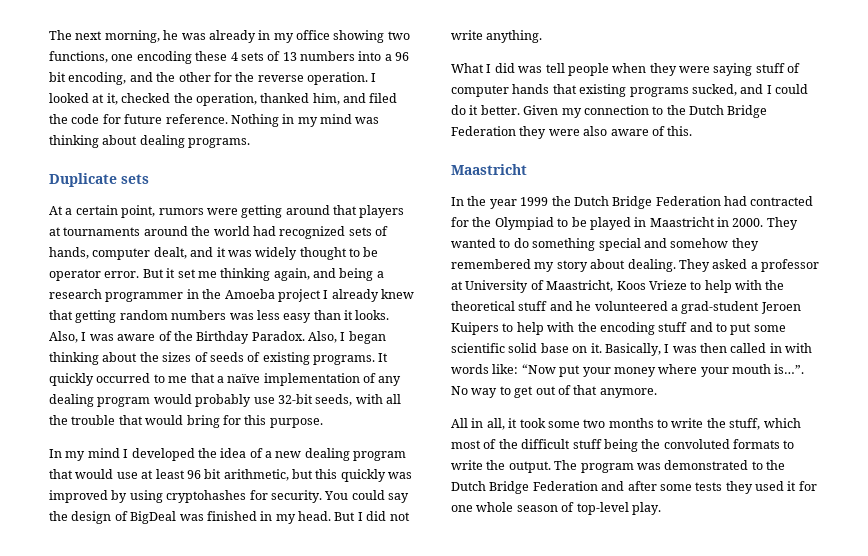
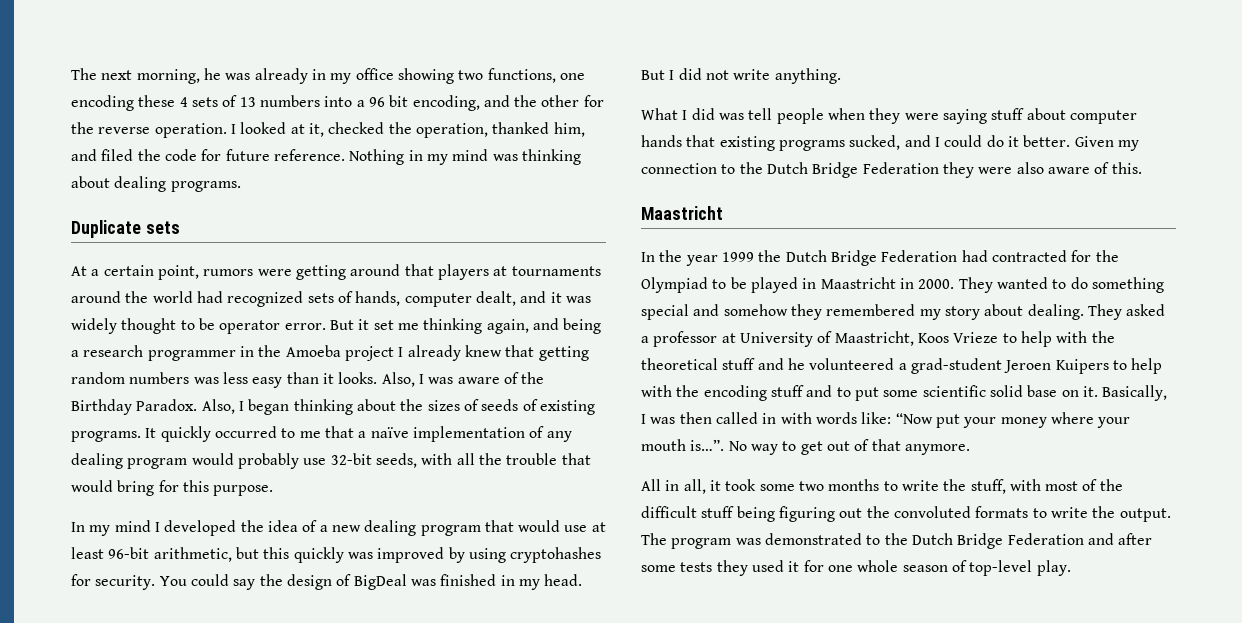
- In my mind I developed the idea of a new dealing program that would use at least 96 bit arithmetic, but this quickly was improved by using cryptohashes for security.
+ In my mind I developed the idea of a new dealing program that would use at least 96-bit arithmetic, but this quickly was improved by using cryptohashes for security.
- What I did was tell people when they were saying stuff of computer hands that existing programs sucked, and I could do it better.
+ What I did was tell people when they were saying stuff about computer hands that existing programs sucked, and I could do it better.
- All in all, it took some two months to write the stuff, which most of the difficult stuff being the convoluted formats to write the output.
+ All in all, it took some two months to write the stuff, with most of the difficult stuff being figuring out the convoluted formats to write the output.

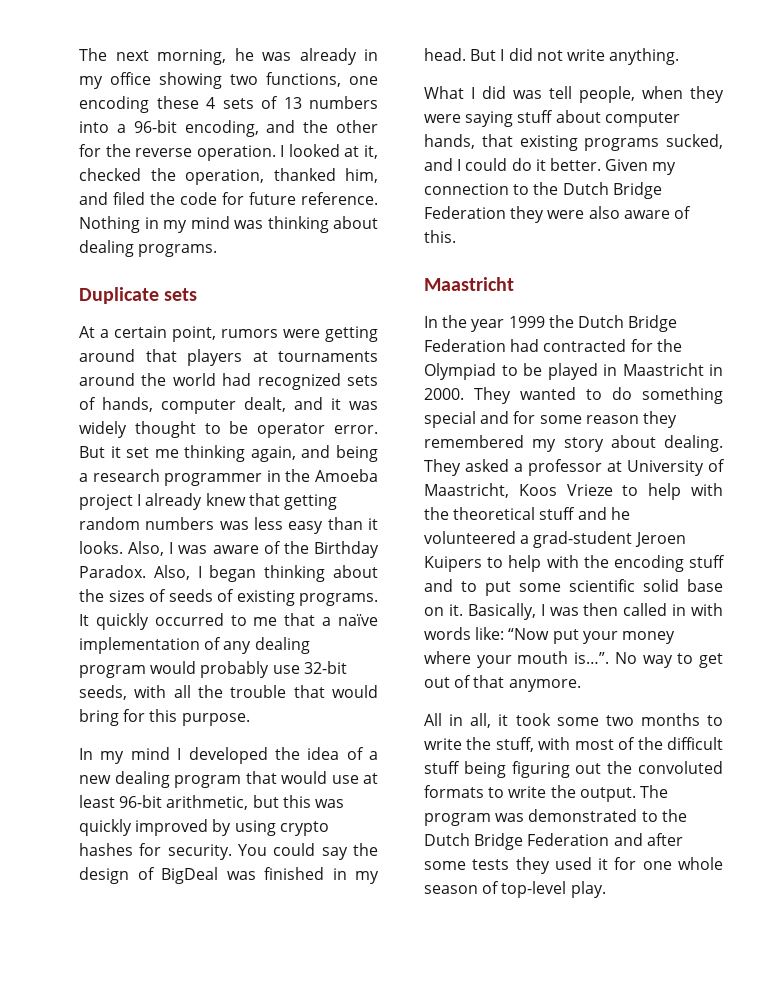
- The next morning, he was already in my office showing two functions, one encoding these 4 sets of 13 numbers into a 96 bit encoding, and the other for the reverse operation.
+ The next morning, he was already in my office showing two functions, one encoding these 4 sets of 13 numbers into a 96-bit encoding, and the other for the reverse operation.
- In my mind I developed the idea of a new dealing program that would use at least 96-bit arithmetic, but this quickly was improved by using cryptohashes for security.
+ In my mind I developed the idea of a new dealing program that would use at least 96-bit arithmetic, but this was quickly improved by using crypto hashes for security.
- What I did was tell people when they were saying stuff about computer hands that existing programs sucked, and I could do it better.
+ What I did was tell people, when they were saying stuff about computer hands, that existing programs sucked, and I could do it better.
- They wanted to do something special and somehow they remembered my story about dealing.
+ They wanted to do something special and for some reason they remembered my story about dealing.

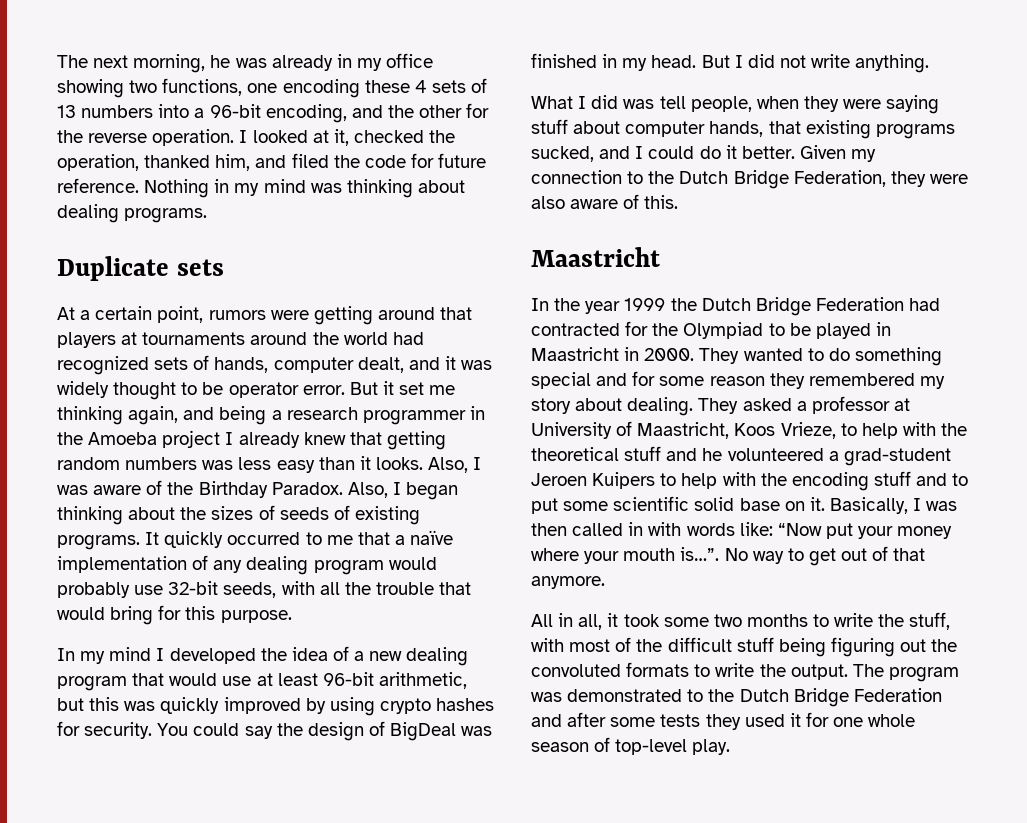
- Given my connection to the Dutch Bridge Federation they were also aware of this.
+ Given my connection to the Dutch Bridge Federation, they were also aware of this.
- They asked a professor at University of Maastricht, Koos Vrieze to help with the theoretical stuff and he volunteered a grad-student Jeroen Kuipers to help with the encoding stuff and to put some scientific solid base on it.
+ They asked a professor at University of Maastricht, Koos Vrieze, to help with the theoretical stuff and he volunteered a grad-student Jeroen Kuipers to help with the encoding stuff and to put some scientific solid base on it.

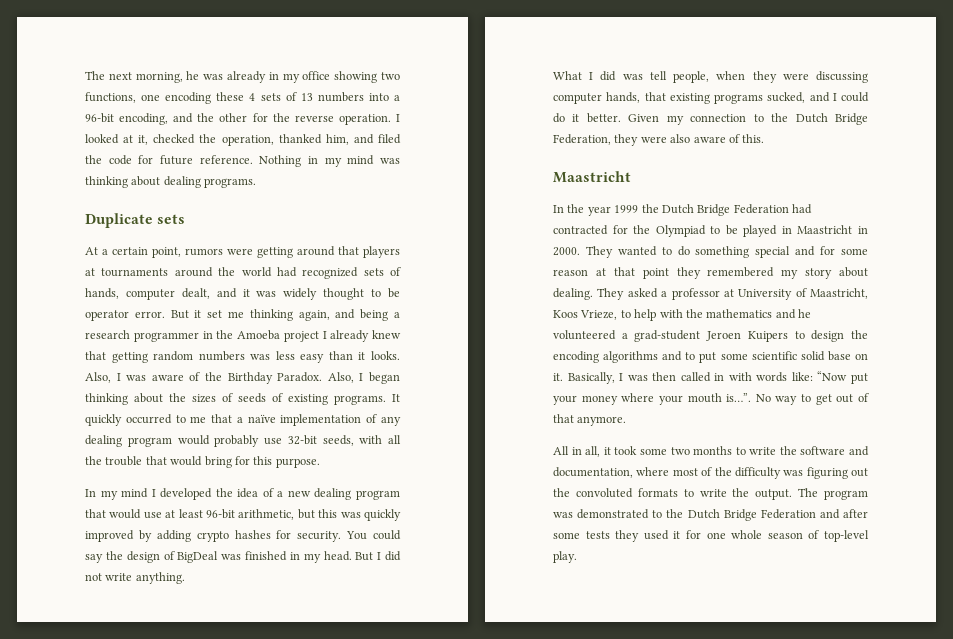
- In my mind I developed the idea of a new dealing program that would use at least 96-bit arithmetic, but this was quickly improved by using crypto hashes for security.
+ In my mind I developed the idea of a new dealing program that would use at least 96-bit arithmetic, but this was quickly improved by adding crypto hashes for security.
- What I did was tell people, when they were saying stuff about computer hands, that existing programs sucked, and I could do it better.
+ What I did was tell people, when they were discussing computer hands, that existing programs sucked, and I could do it better.
- They wanted to do something special and for some reason they remembered my story about dealing.
+ They wanted to do something special and for some reason at that point they remembered my story about dealing.
- They asked a professor at University of Maastricht, Koos Vrieze, to help with the theoretical stuff and he volunteered a grad-student Jeroen Kuipers to help with the encoding stuff and to put some scientific solid base on it.
+ They asked a professor at University of Maastricht, Koos Vrieze, to help with the mathematics and he volunteered a grad-student Jeroen Kuipers to design the encoding algorithms and to put some scientific solid base on it.
- All in all, it took some two months to write the stuff, with most of the difficult stuff being figuring out the convoluted formats to write the output.
+ All in all, it took some two months to write the software and documentation, where most of the difficulty was figuring out the convoluted formats to write the output.

